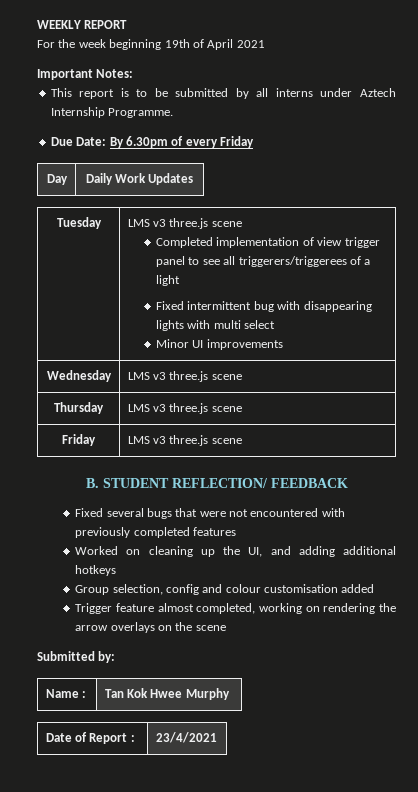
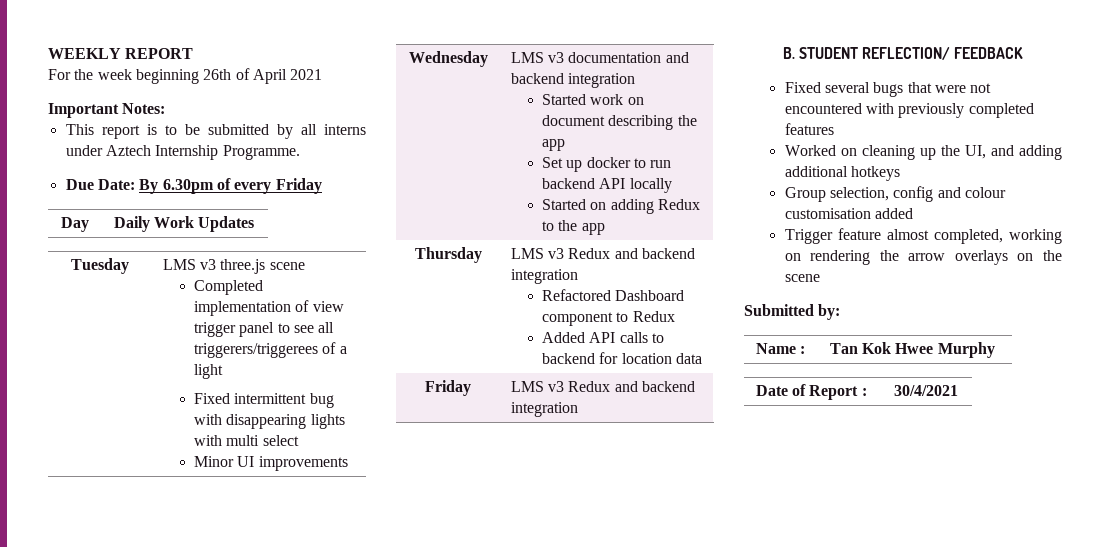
- For the week beginning 19th of April 2021
+ For the week beginning 26th of April 2021
- Wednesday | LMS v3 three.js scene
- Thursday | LMS v3 three.js scene
+ Wednesday | LMS v3 documentation and backend integration
+ Started work on document describing the app
+ Set up docker to run backend API locally
+ Started on adding Redux to the app
+ Thursday | LMS v3 Redux and backend integration
+ Refactored Dashboard component to Redux
+ Added API calls to backend for location data
- Friday | LMS v3 three.js scene
+ Friday | LMS v3 Redux and backend integration
- Date of Report : | 23/4/2021
+ Date of Report : | 30/4/2021

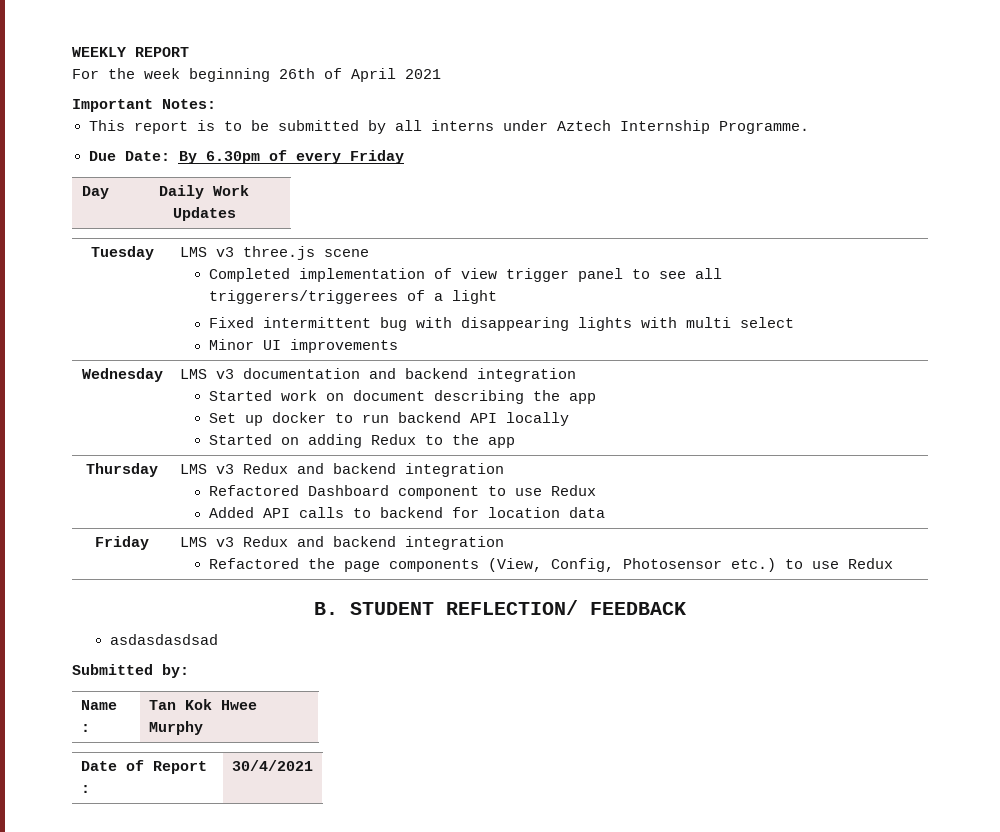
  Thursday | LMS v3 Redux and backend integration
- Refactored Dashboard component to Redux
+ Refactored Dashboard component to use Redux
  Friday | LMS v3 Redux and backend integration
+ Refactored the page components (View, Config, Photosensor etc.) to use Redux
  B. STUDENT REFLECTION/ FEEDBACK
- Fixed several bugs that were not encountered with previously completed features
- Worked on cleaning up the UI, and adding additional hotkeys
- Group selection, config and colour customisation added
- Trigger feature almost completed, working on rendering the arrow overlays on the scene
+ asdasdasdsad

